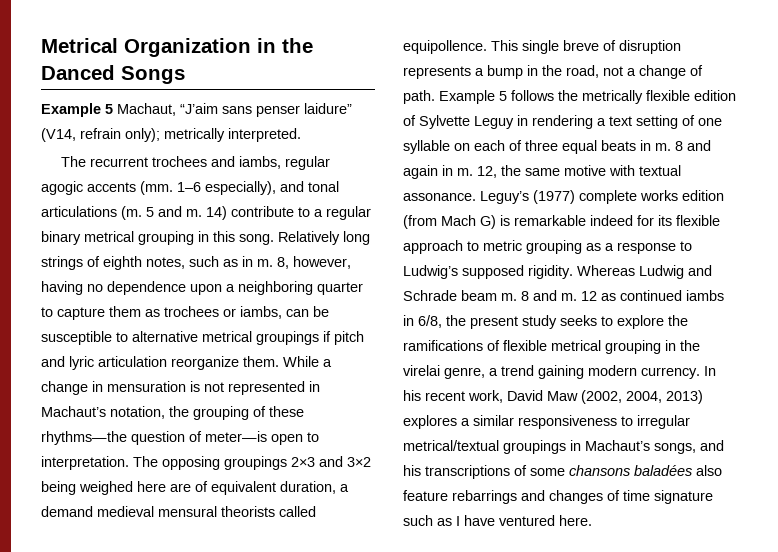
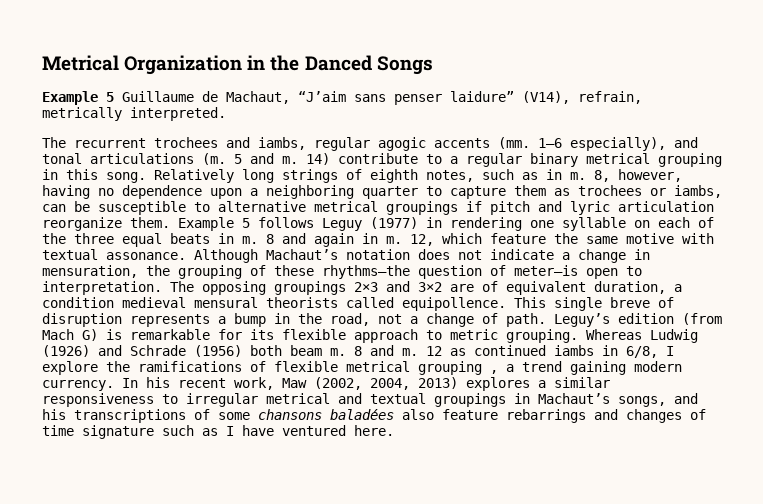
- Example 5 Machaut, “J’aim sans penser laidure” (V14, refrain only); metrically interpreted.
+ Example 5 Guillaume de Machaut, “J’aim sans penser laidure” (V14), refrain, metrically interpreted.
- While a change in mensuration is not represented in Machaut’s notation, the grouping of these rhythms—the question of meter—is open to interpretation.
+ Example 5 follows Leguy (1977) in rendering one syllable on each of the three equal beats in m. 8 and again in m. 12, which feature the same motive with textual assonance. Although Machaut’s notation does not indicate a change in mensuration, the grouping of these rhythms—the question of meter—is open to interpretation.
- The opposing groupings 2×3 and 3×2 being weighed here are of equivalent duration, a demand medieval mensural theorists called equipollence.
+ The opposing groupings 2×3 and 3×2 are of equivalent duration, a condition medieval mensural theorists called equipollence.
- Example 5 follows the metrically flexible edition of Sylvette Leguy in rendering a text setting of one syllable on each of three equal beats in m. 8 and again in m. 12, the same motive with textual assonance. Leguy’s (1977) complete works edition (from Mach G) is remarkable indeed for its flexible approach to metric grouping as a response to Ludwig’s supposed rigidity.
+ Leguy’s edition (from Mach G) is remarkable for its flexible approach to metric grouping.
- Whereas Ludwig and Schrade beam m.
+ Whereas Ludwig (1926) and Schrade (1956) both beam m.
- 12 as continued iambs in 6/8, the present study seeks to explore the ramifications of flexible metrical grouping in the virelai genre, a trend gaining modern currency.
+ 12 as continued iambs in 6/8, I explore the ramifications of flexible metrical grouping , a trend gaining modern currency.
- In his recent work, David Maw (2002, 2004, 2013) explores a similar responsiveness to irregular metrical/textual groupings in Machaut’s songs, and his transcriptions of some chansons baladées also feature rebarrings and changes of time signature such as I have ventured here.
+ In his recent work, Maw (2002, 2004, 2013) explores a similar responsiveness to irregular metrical and textual groupings in Machaut’s songs, and his transcriptions of some chansons baladées also feature rebarrings and changes of time signature such as I have ventured here.

